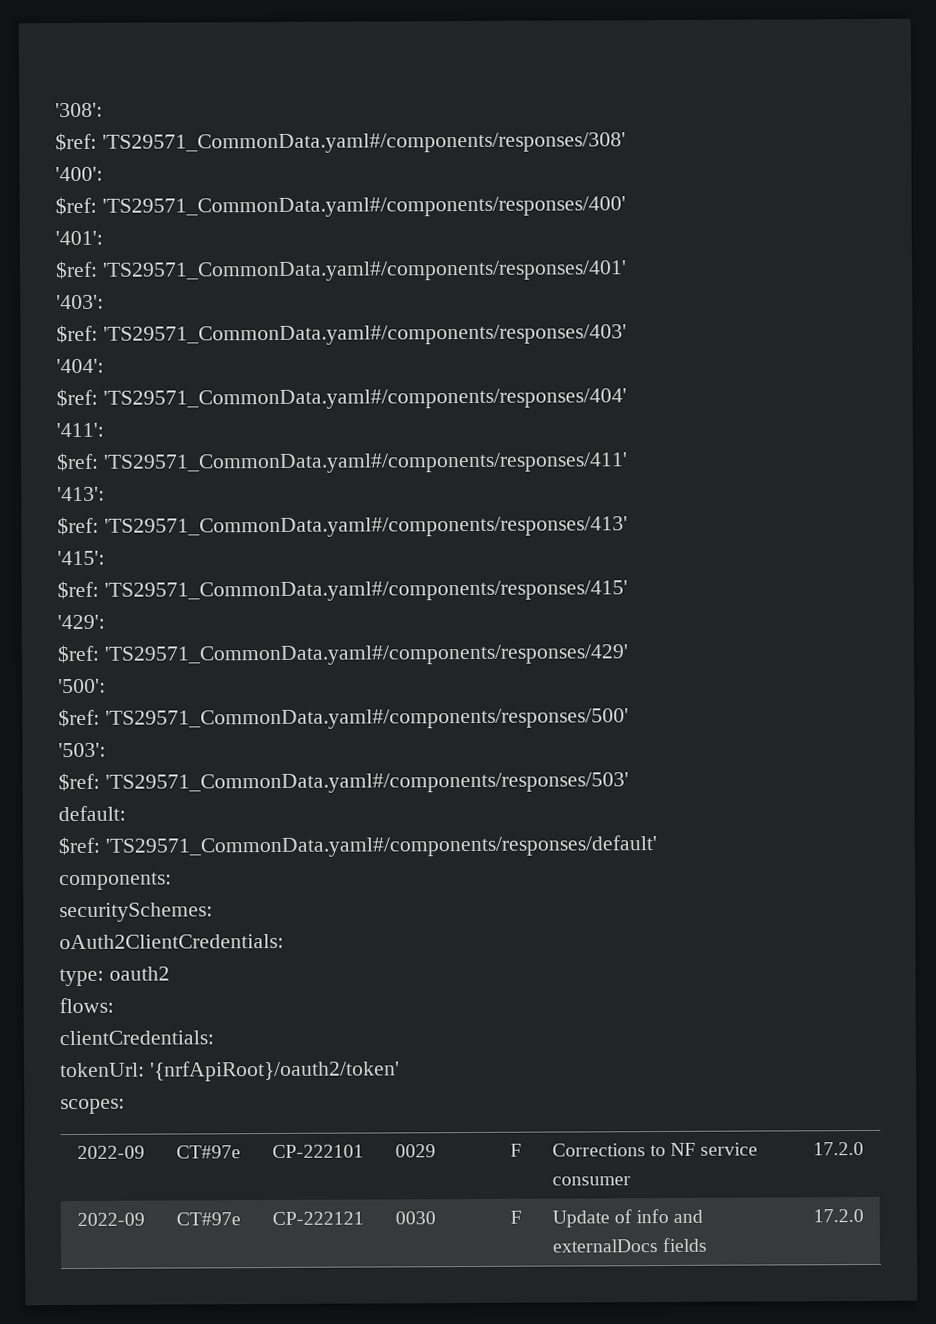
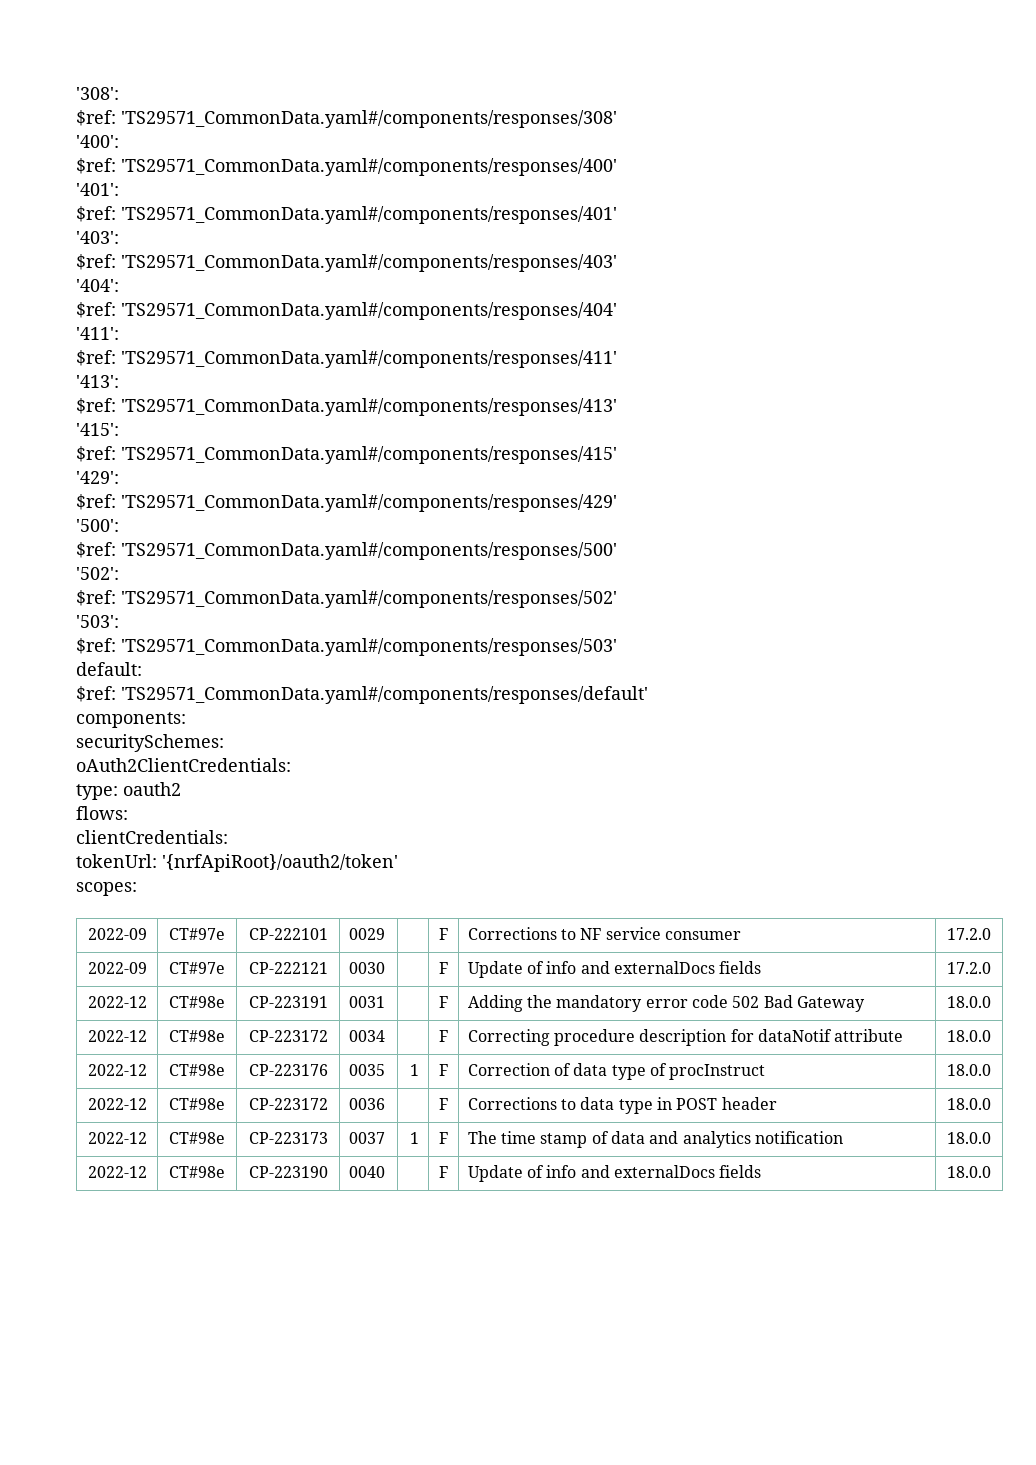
+ '502':
+ $ref: 'TS29571_CommonData.yaml#/components/responses/502'
+ 2022-12 | CT#98e | CP-223191 | 0031 | | F | Adding the mandatory error code 502 Bad Gateway | 18.0.0
+ 2022-12 | CT#98e | CP-223172 | 0034 | | F | Correcting procedure description for dataNotif attribute | 18.0.0
+ 2022-12 | CT#98e | CP-223176 | 0035 | 1 | F | Correction of data type of procInstruct | 18.0.0
+ 2022-12 | CT#98e | CP-223172 | 0036 | | F | Corrections to data type in POST header | 18.0.0
+ 2022-12 | CT#98e | CP-223173 | 0037 | 1 | F | The time stamp of data and analytics notification | 18.0.0
+ 2022-12 | CT#98e | CP-223190 | 0040 | | F | Update of info and externalDocs fields | 18.0.0

